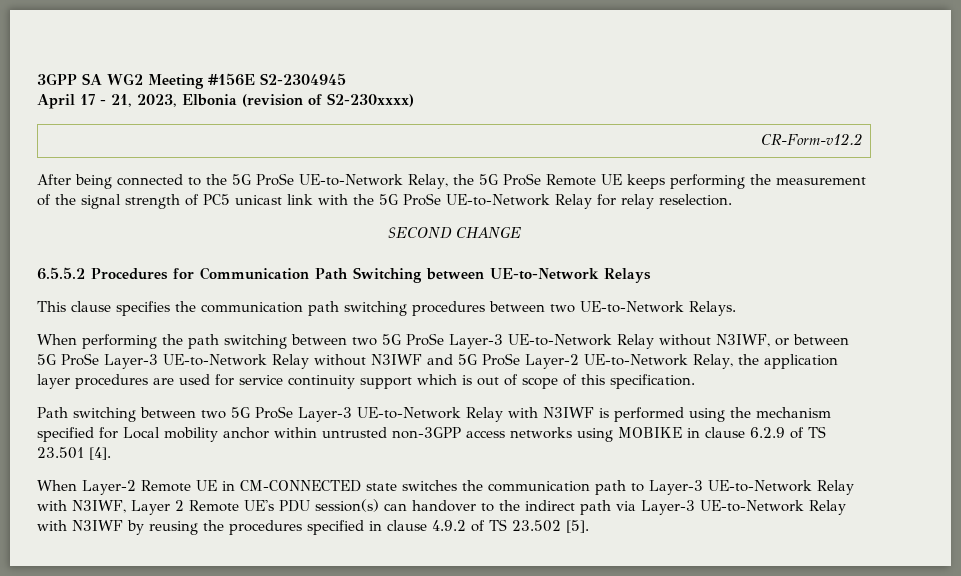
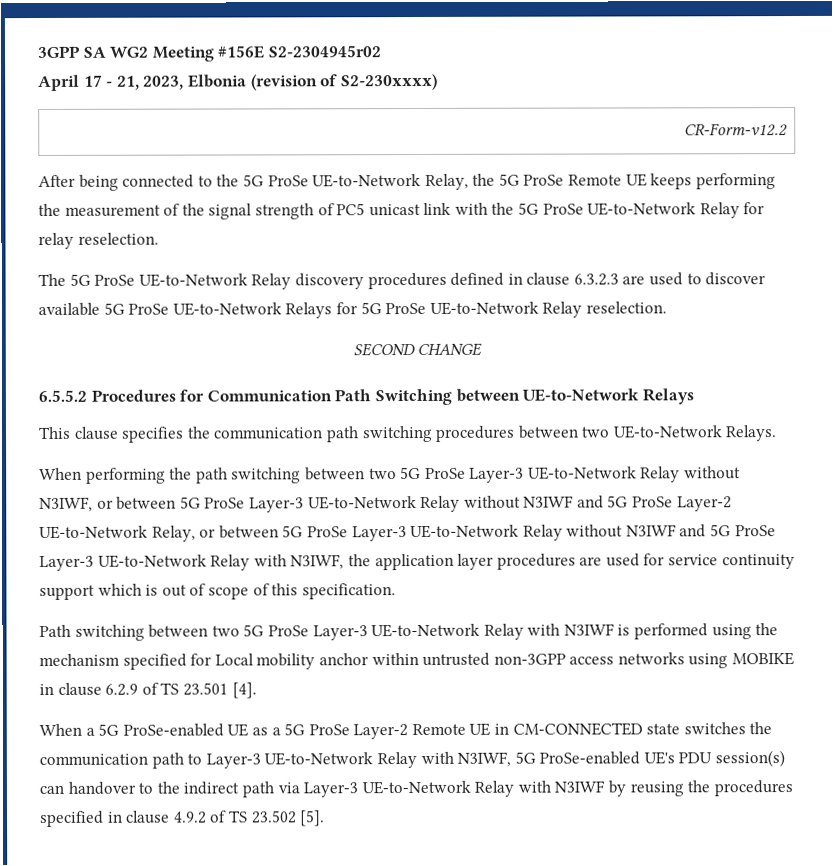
- 3GPP SA WG2 Meeting #156E S2-2304945
+ 3GPP SA WG2 Meeting #156E S2-2304945r02
+ The 5G ProSe UE-to-Network Relay discovery procedures defined in clause 6.3.2.3 are used to discover available 5G ProSe UE-to-Network Relays for 5G ProSe UE-to-Network Relay reselection.
- When performing the path switching between two 5G ProSe Layer-3 UE-to-Network Relay without N3IWF, or between 5G ProSe Layer-3 UE-to-Network Relay without N3IWF and 5G ProSe Layer-2 UE-to-Network Relay, the application layer procedures are used for service continuity support which is out of scope of this specification.
+ When performing the path switching between two 5G ProSe Layer-3 UE-to-Network Relay without N3IWF, or between 5G ProSe Layer-3 UE-to-Network Relay without N3IWF and 5G ProSe Layer-2 UE-to-Network Relay, or between 5G ProSe Layer-3 UE-to-Network Relay without N3IWF and 5G ProSe Layer-3 UE-to-Network Relay with N3IWF, the application layer procedures are used for service continuity support which is out of scope of this specification.
- When Layer-2 Remote UE in CM-CONNECTED state switches the communication path to Layer-3 UE-to-Network Relay with N3IWF, Layer 2 Remote UE's PDU session(s) can handover to the indirect path via Layer-3 UE-to-Network Relay with N3IWF by reusing the procedures specified in clause 4.9.2 of TS 23.502 [5].
+ When a 5G ProSe-enabled UE as a 5G ProSe Layer-2 Remote UE in CM-CONNECTED state switches the communication path to Layer-3 UE-to-Network Relay with N3IWF, 5G ProSe-enabled UE's PDU session(s) can handover to the indirect path via Layer-3 UE-to-Network Relay with N3IWF by reusing the procedures specified in clause 4.9.2 of TS 23.502 [5].

